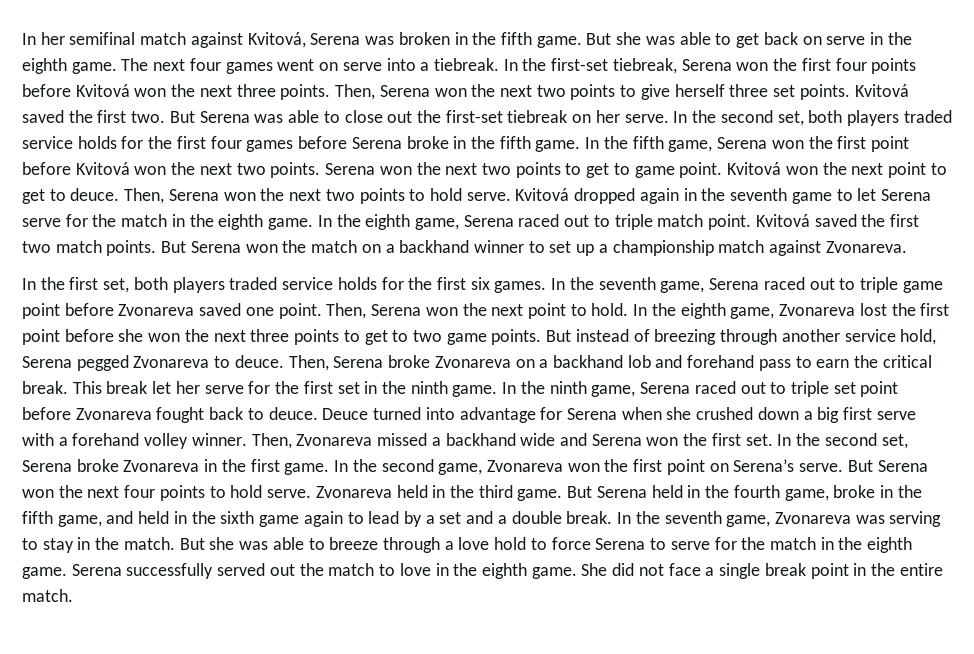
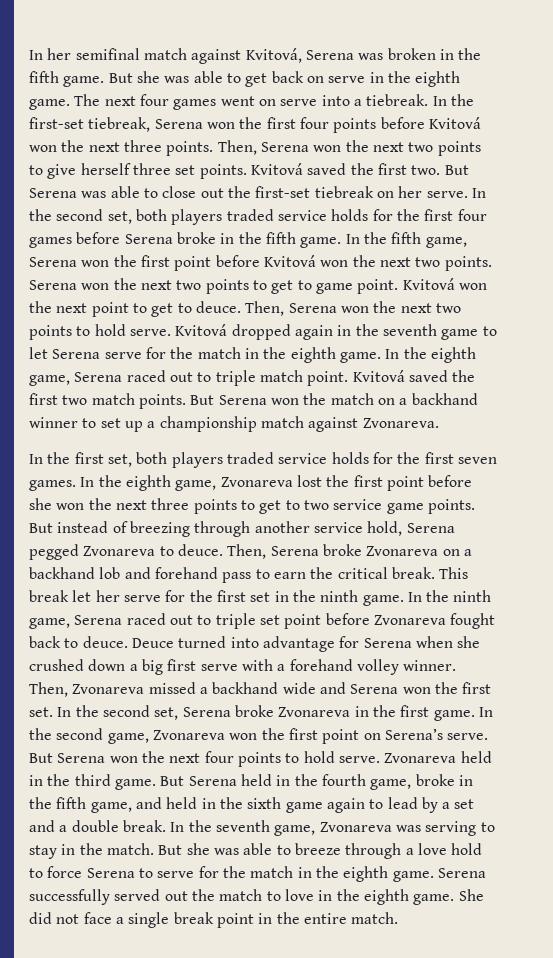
- In the first set, both players traded service holds for the first six games.
+ In the first set, both players traded service holds for the first seven games.
- In the seventh game, Serena raced out to triple game point before Zvonareva saved one point. Then, Serena won the next point to hold. In the eighth game, Zvonareva lost the first point before she won the next three points to get to two game points.
+ In the eighth game, Zvonareva lost the first point before she won the next three points to get to two service game points.

